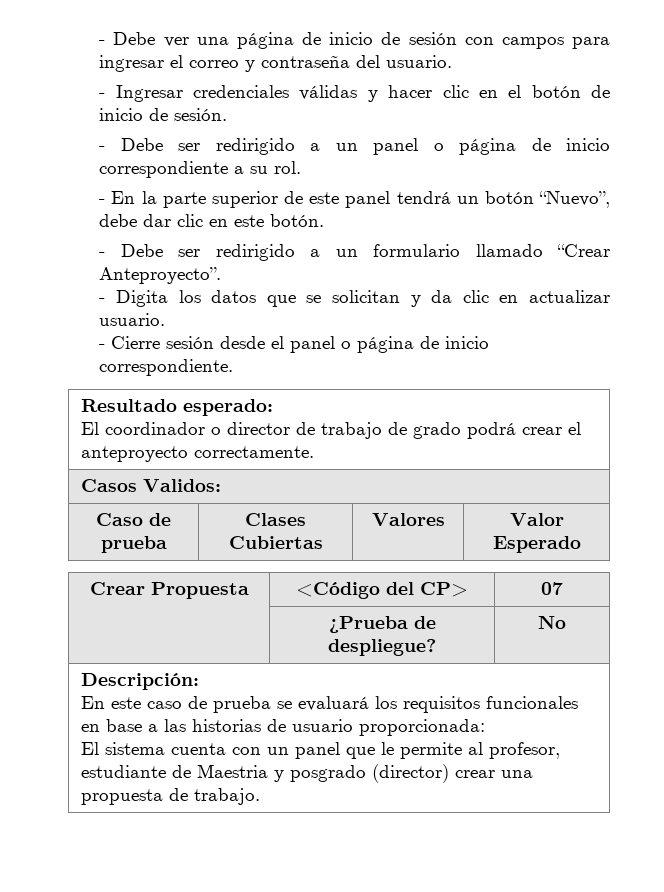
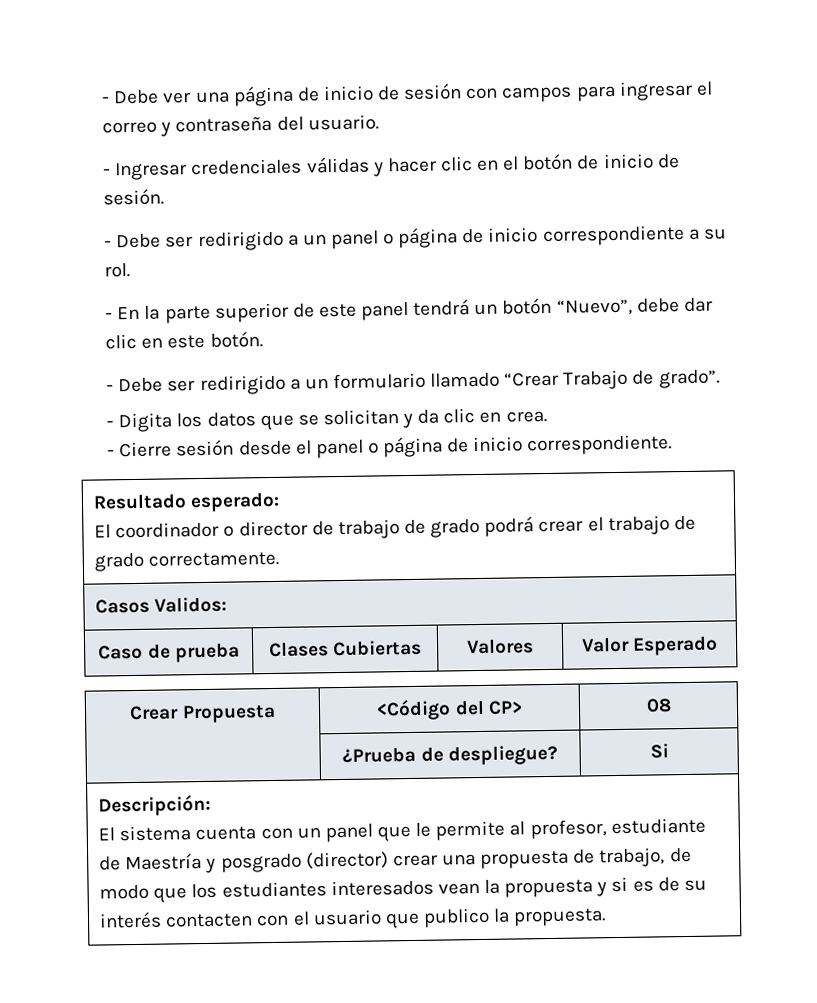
- - Debe ser redirigido a un formulario llamado “Crear Anteproyecto”.
+ - Debe ser redirigido a un formulario llamado “Crear Trabajo de grado”.
- - Digita los datos que se solicitan y da clic en actualizar usuario.
+ - Digita los datos que se solicitan y da clic en crea.
  Resultado esperado:
- El coordinador o director de trabajo de grado podrá crear el anteproyecto correctamente.
+ El coordinador o director de trabajo de grado podrá crear el trabajo de grado correctamente.
- Crear Propuesta | <Código del CP> | 07
+ Crear Propuesta | <Código del CP> | 08
- | ¿Prueba de despliegue? | No
+ | ¿Prueba de despliegue? | Si
- En este caso de prueba se evaluará los requisitos funcionales en base a las historias de usuario proporcionada:
- El sistema cuenta con un panel que le permite al profesor, estudiante de Maestria y posgrado (director) crear una propuesta de trabajo.
+ El sistema cuenta con un panel que le permite al profesor, estudiante de Maestría y posgrado (director) crear una propuesta de trabajo, de modo que los estudiantes interesados vean la propuesta y si es de su interés contacten con el usuario que publico la propuesta.

